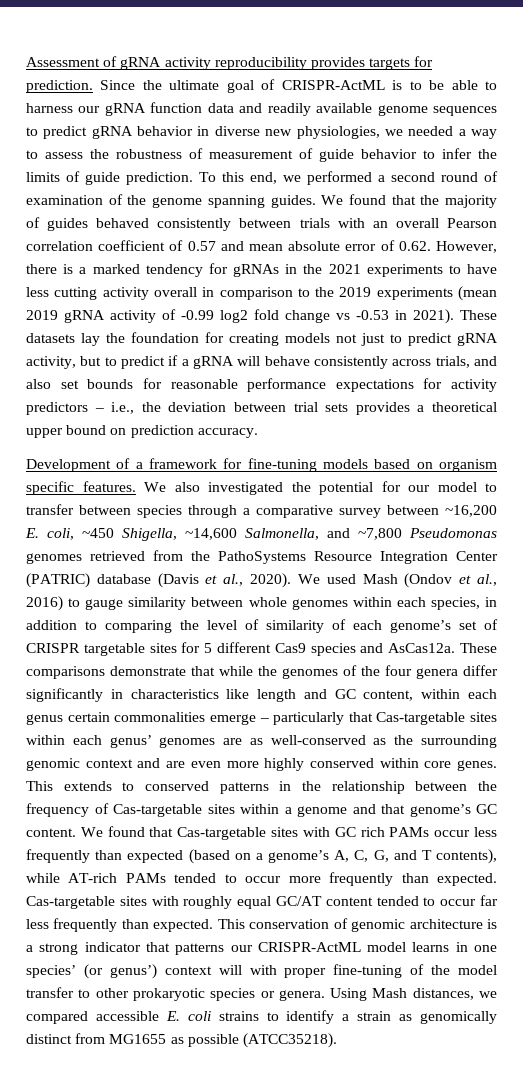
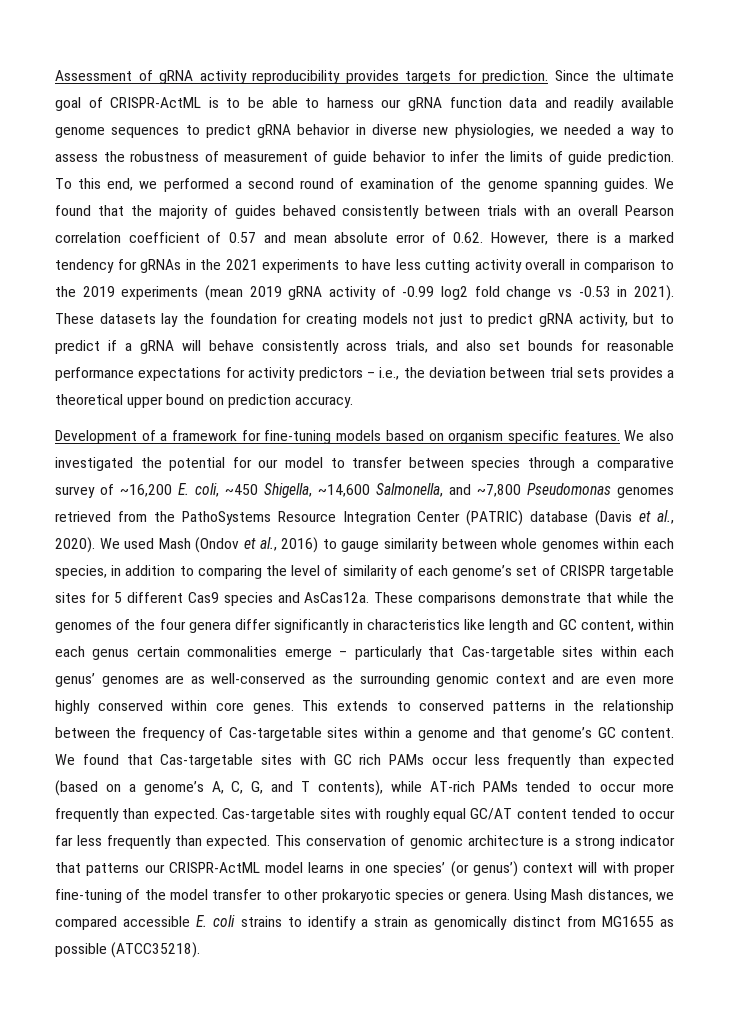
- We also investigated the potential for our model to transfer between species through a comparative survey between ~16,200 E. coli, ~450 Shigella, ~14,600 Salmonella, and ~7,800 Pseudomonas genomes retrieved from the PathoSystems Resource Integration Center (PATRIC) database (Davis et al., 2020).
+ We also investigated the potential for our model to transfer between species through a comparative survey of ~16,200 E. coli, ~450 Shigella, ~14,600 Salmonella, and ~7,800 Pseudomonas genomes retrieved from the PathoSystems Resource Integration Center (PATRIC) database (Davis et al., 2020).

